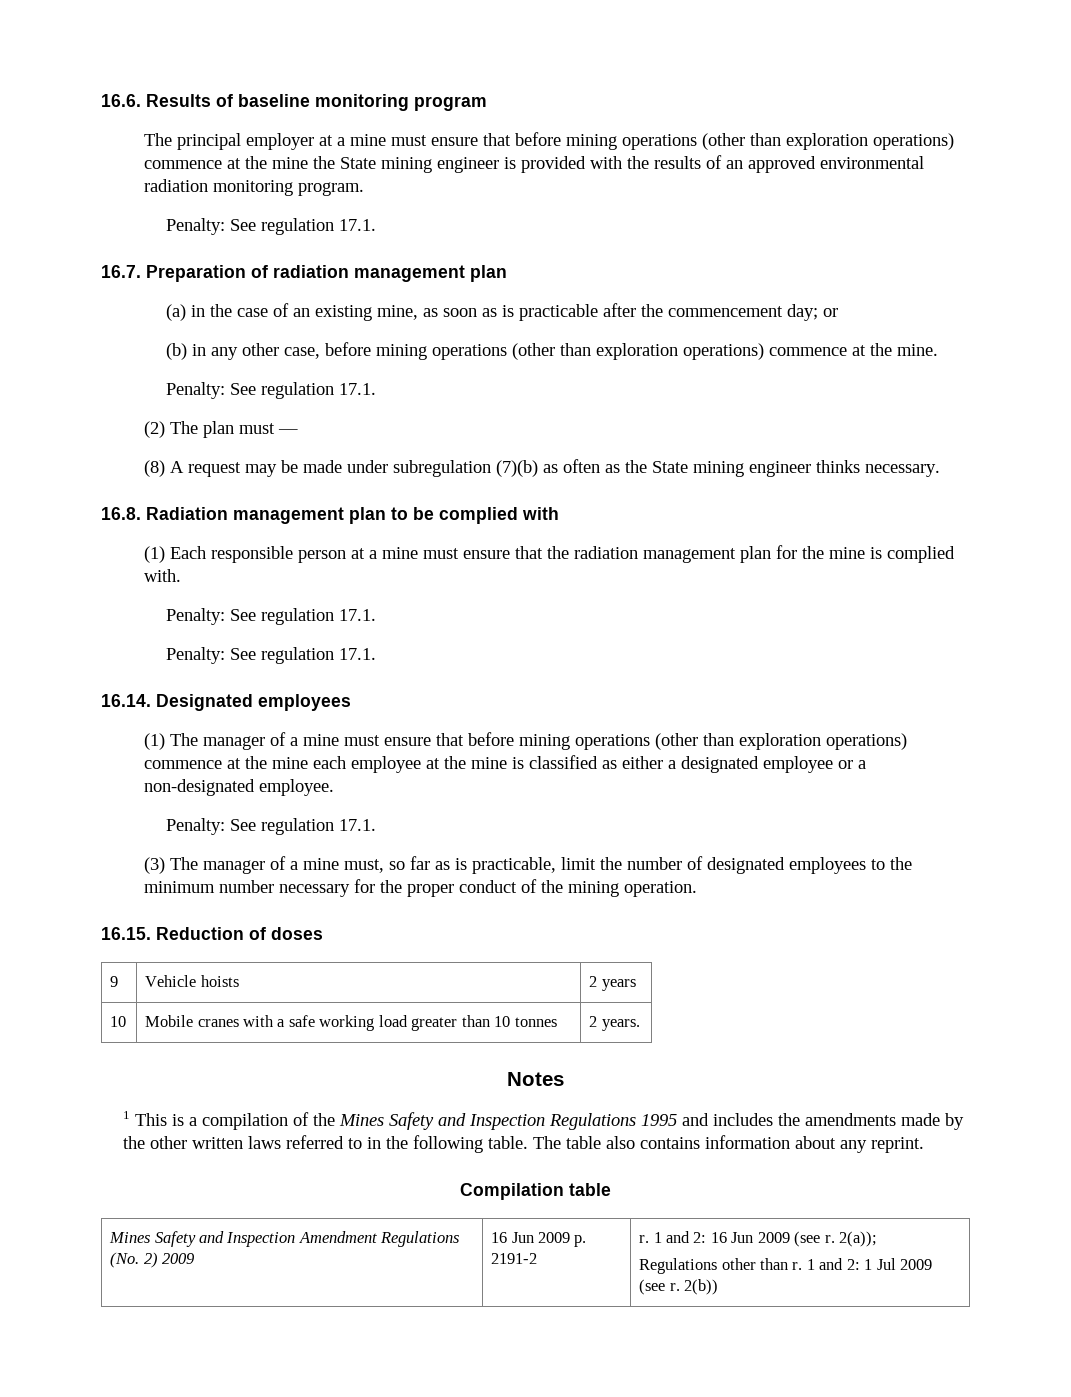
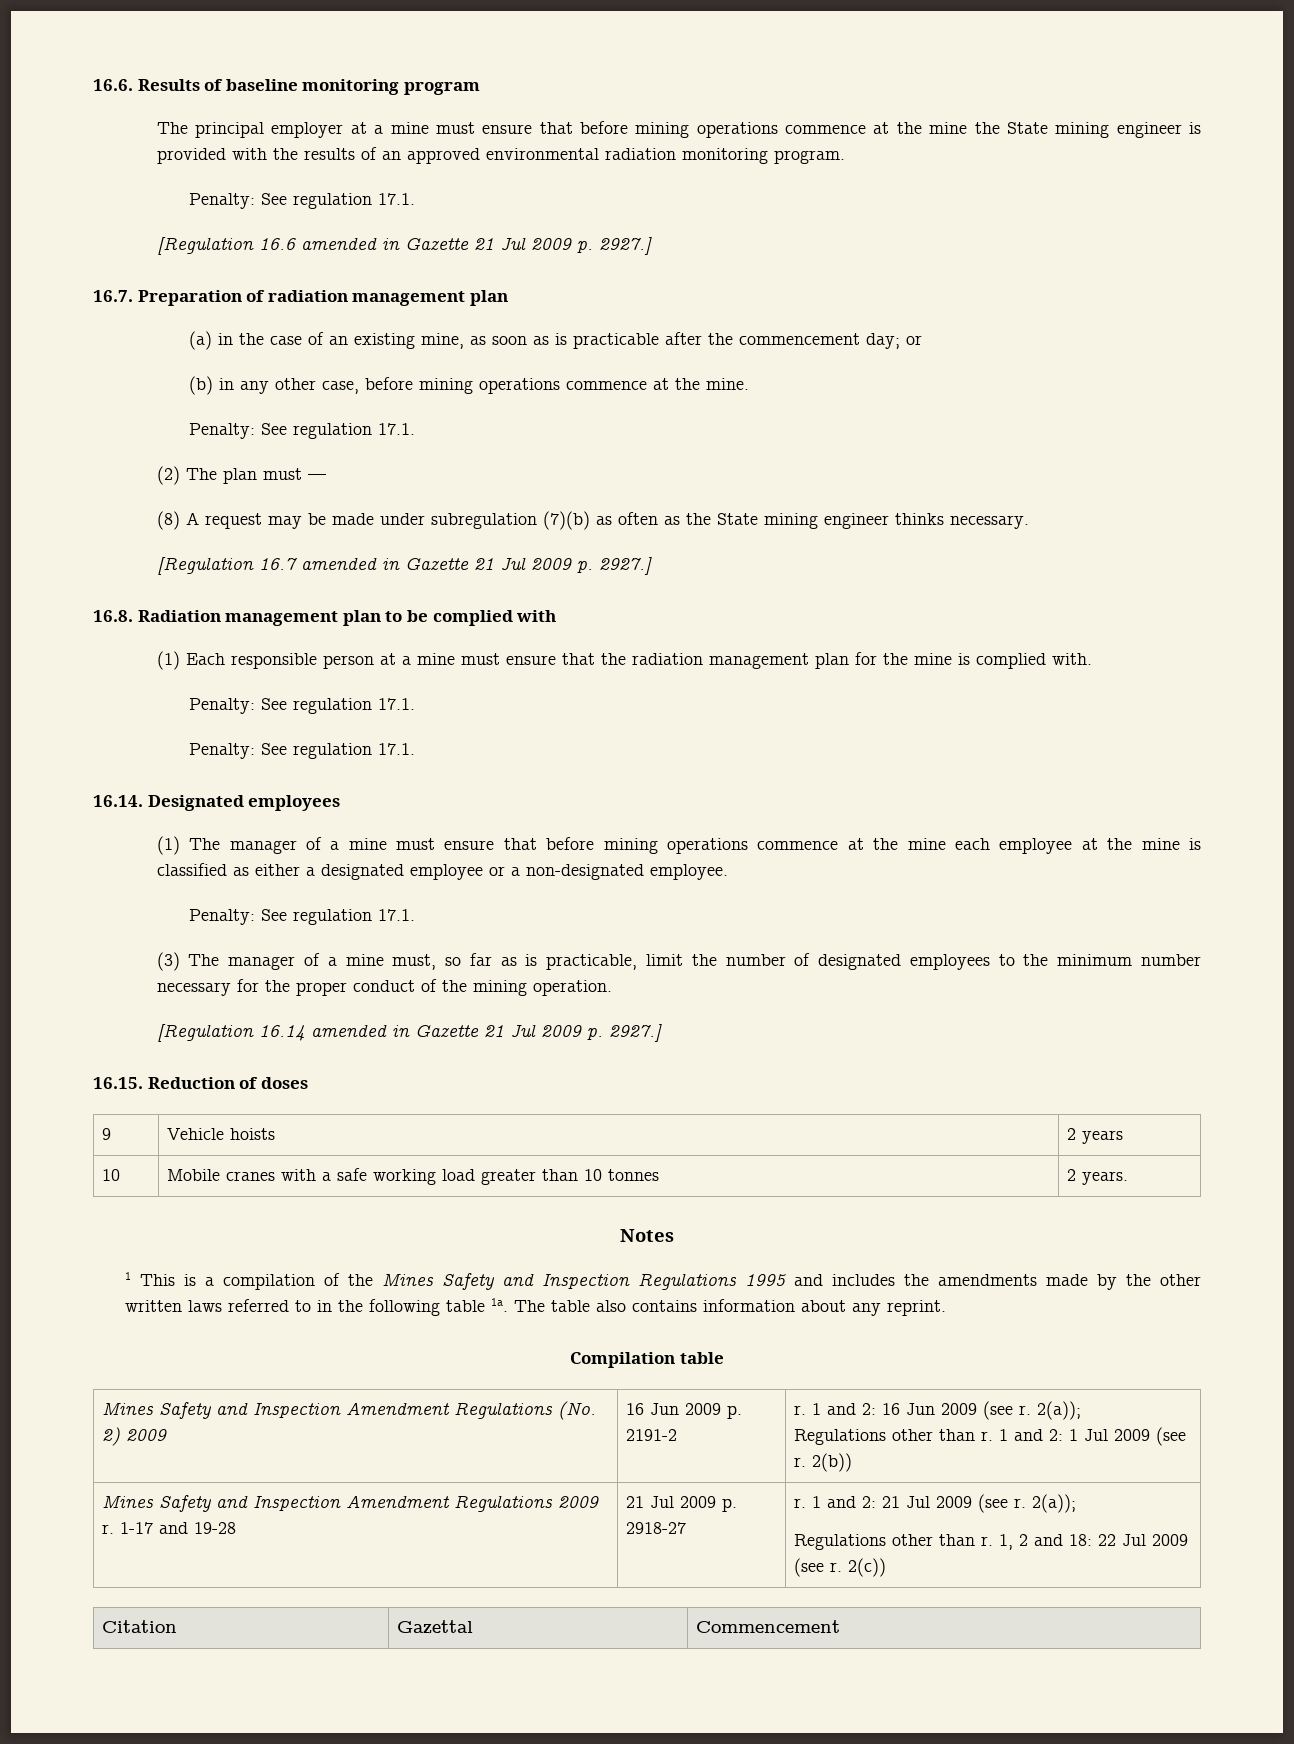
- The principal employer at a mine must ensure that before mining operations (other than exploration operations) commence at the mine the State mining engineer is provided with the results of an approved environmental radiation monitoring program.
+ The principal employer at a mine must ensure that before mining operations commence at the mine the State mining engineer is provided with the results of an approved environmental radiation monitoring program.
+ [Regulation 16.6 amended in Gazette 21 Jul 2009 p. 2927.]
- (b) in any other case, before mining operations (other than exploration operations) commence at the mine.
+ (b) in any other case, before mining operations commence at the mine.
+ [Regulation 16.7 amended in Gazette 21 Jul 2009 p. 2927.]
- (1) The manager of a mine must ensure that before mining operations (other than exploration operations) commence at the mine each employee at the mine is classified as either a designated employee or a non-designated employee.
+ (1) The manager of a mine must ensure that before mining operations commence at the mine each employee at the mine is classified as either a designated employee or a non-designated employee.
+ [Regulation 16.14 amended in Gazette 21 Jul 2009 p. 2927.]
- 1 This is a compilation of the Mines Safety and Inspection Regulations 1995 and includes the amendments made by the other written laws referred to in the following table.
+ 1 This is a compilation of the Mines Safety and Inspection Regulations 1995 and includes the amendments made by the other written laws referred to in the following table 1a.
+ Mines Safety and Inspection Amendment Regulations 2009 r. 1-17 and 19-28 | 21 Jul 2009 p. 2918-27 | r. 1 and 2: 21 Jul 2009 (see r. 2(a));
+ Regulations other than r. 1, 2 and 18: 22 Jul 2009 (see r. 2(c))
+ Citation | Gazettal | Commencement

